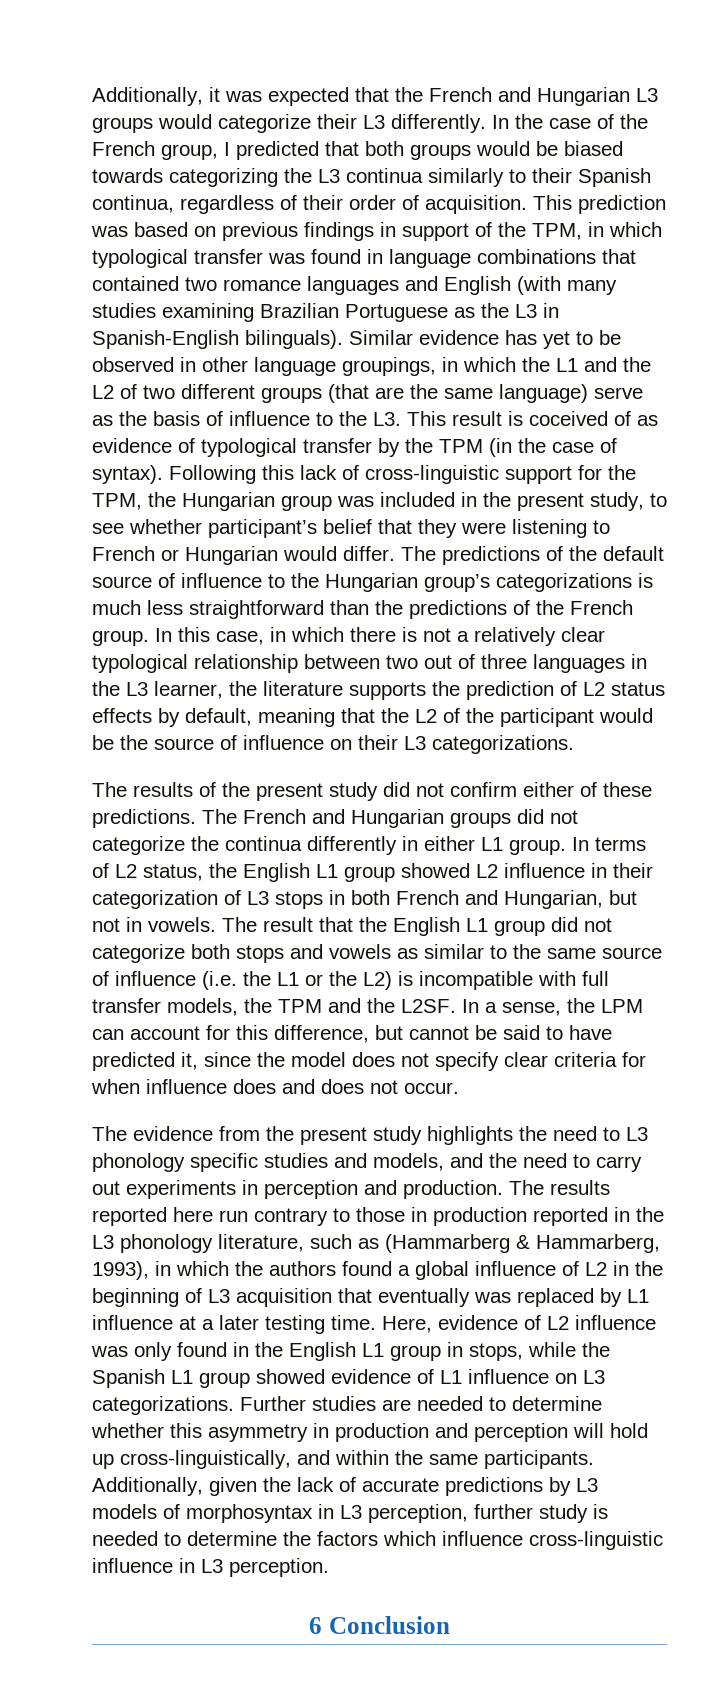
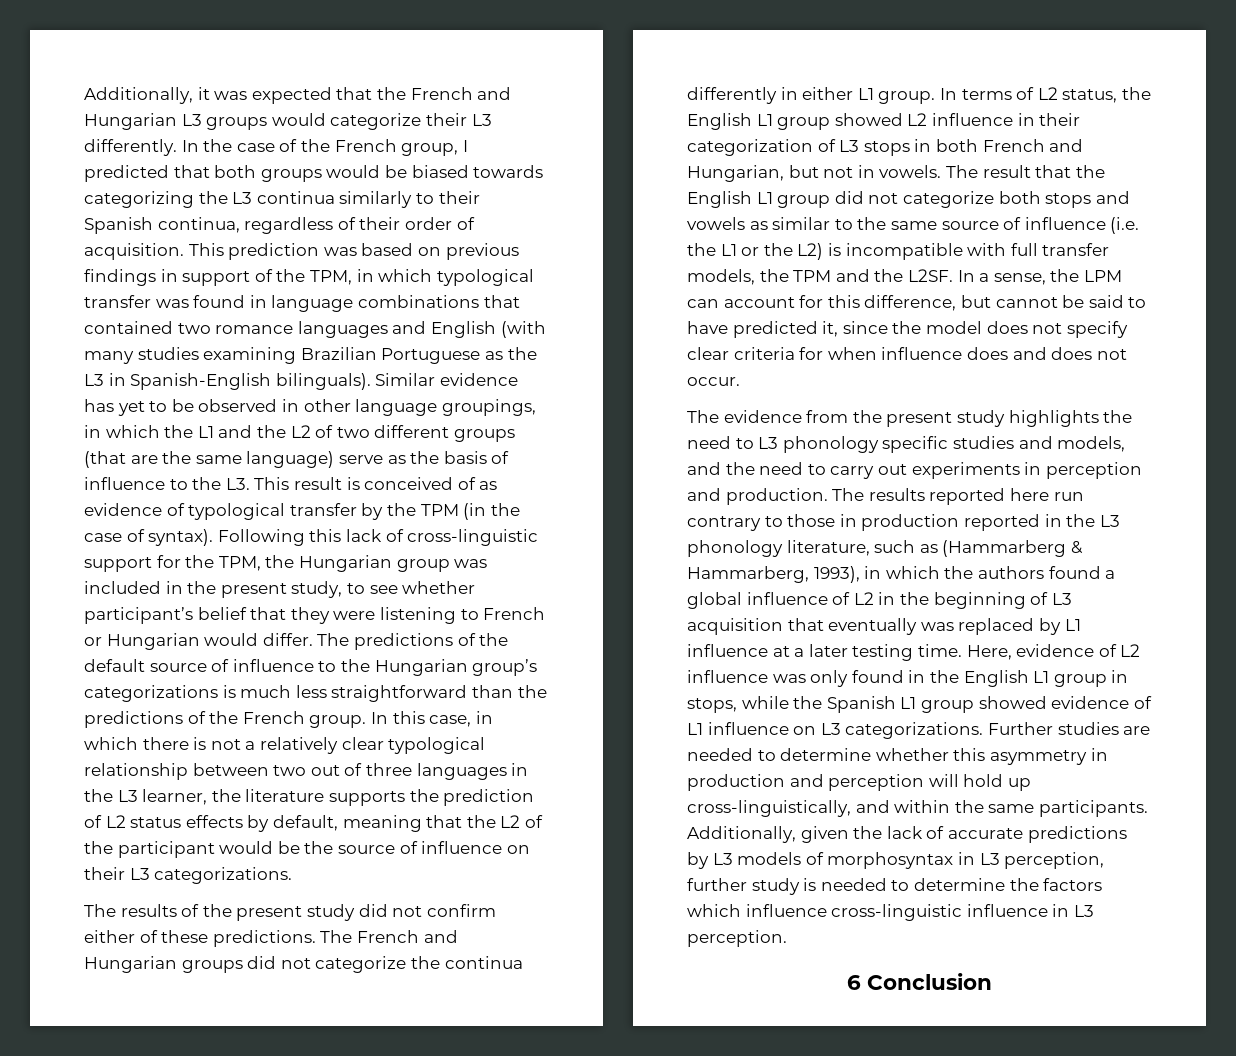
- Similar evidence has yet to be observed in other language groupings, in which the L1 and the L2 of two different groups (that are the same language) serve as the basis of influence to the L3. This result is coceived of as evidence of typological transfer by the TPM (in the case of syntax).
+ Similar evidence has yet to be observed in other language groupings, in which the L1 and the L2 of two different groups (that are the same language) serve as the basis of influence to the L3. This result is conceived of as evidence of typological transfer by the TPM (in the case of syntax).

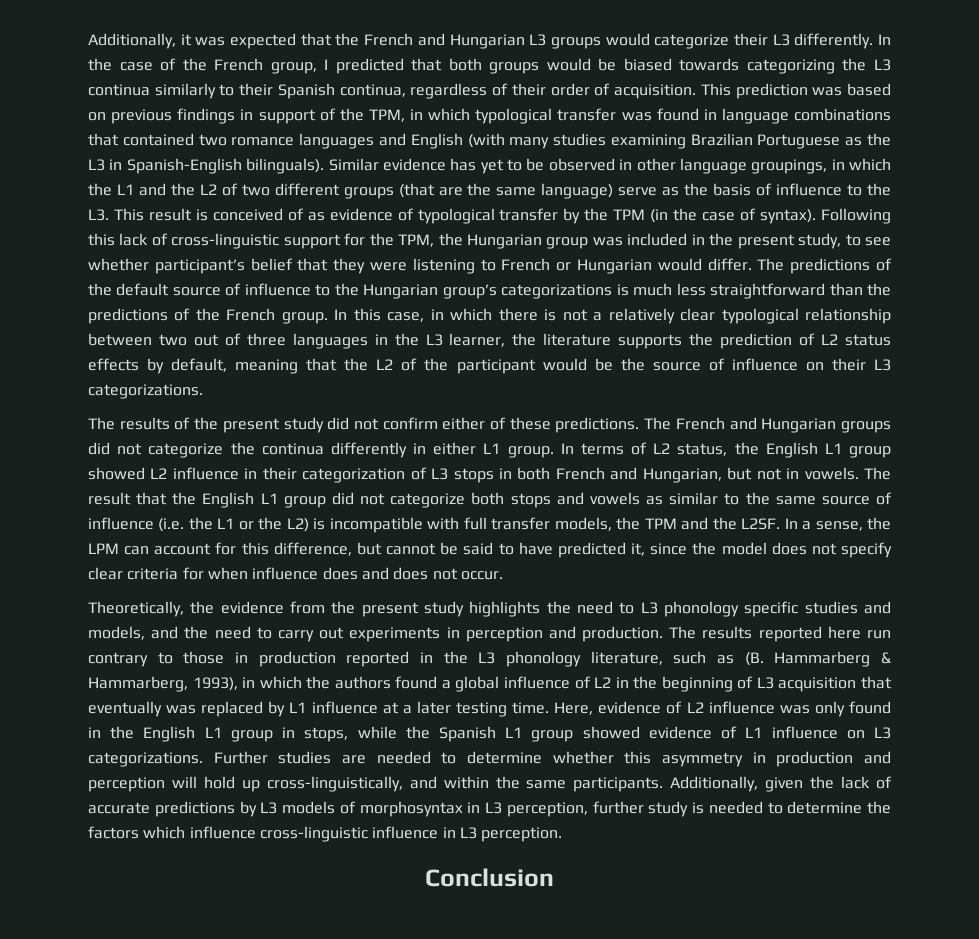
- The evidence from the present study highlights the need to L3 phonology specific studies and models, and the need to carry out experiments in perception and production.
+ Theoretically, the evidence from the present study highlights the need to L3 phonology specific studies and models, and the need to carry out experiments in perception and production.
- The results reported here run contrary to those in production reported in the L3 phonology literature, such as (Hammarberg & Hammarberg, 1993), in which the authors found a global influence of L2 in the beginning of L3 acquisition that eventually was replaced by L1 influence at a later testing time.
+ The results reported here run contrary to those in production reported in the L3 phonology literature, such as (B. Hammarberg & Hammarberg, 1993), in which the authors found a global influence of L2 in the beginning of L3 acquisition that eventually was replaced by L1 influence at a later testing time.
- 6 Conclusion
+ Conclusion

